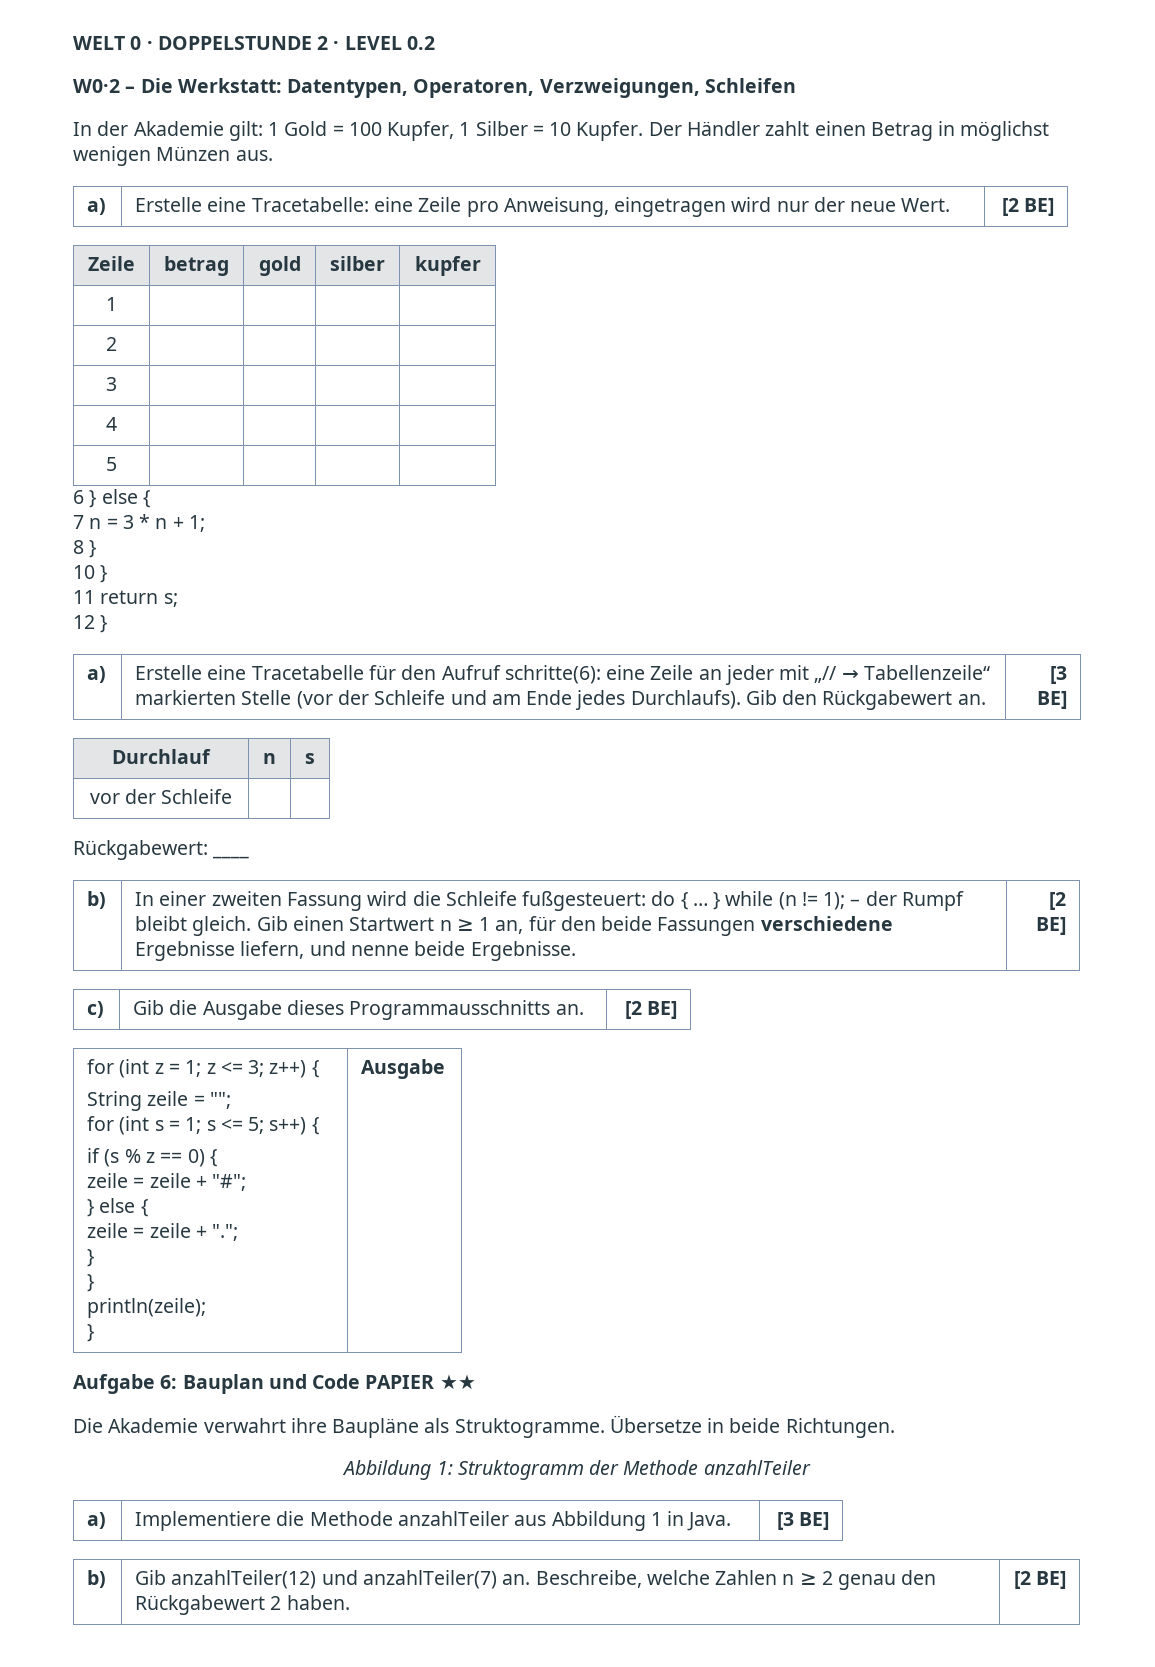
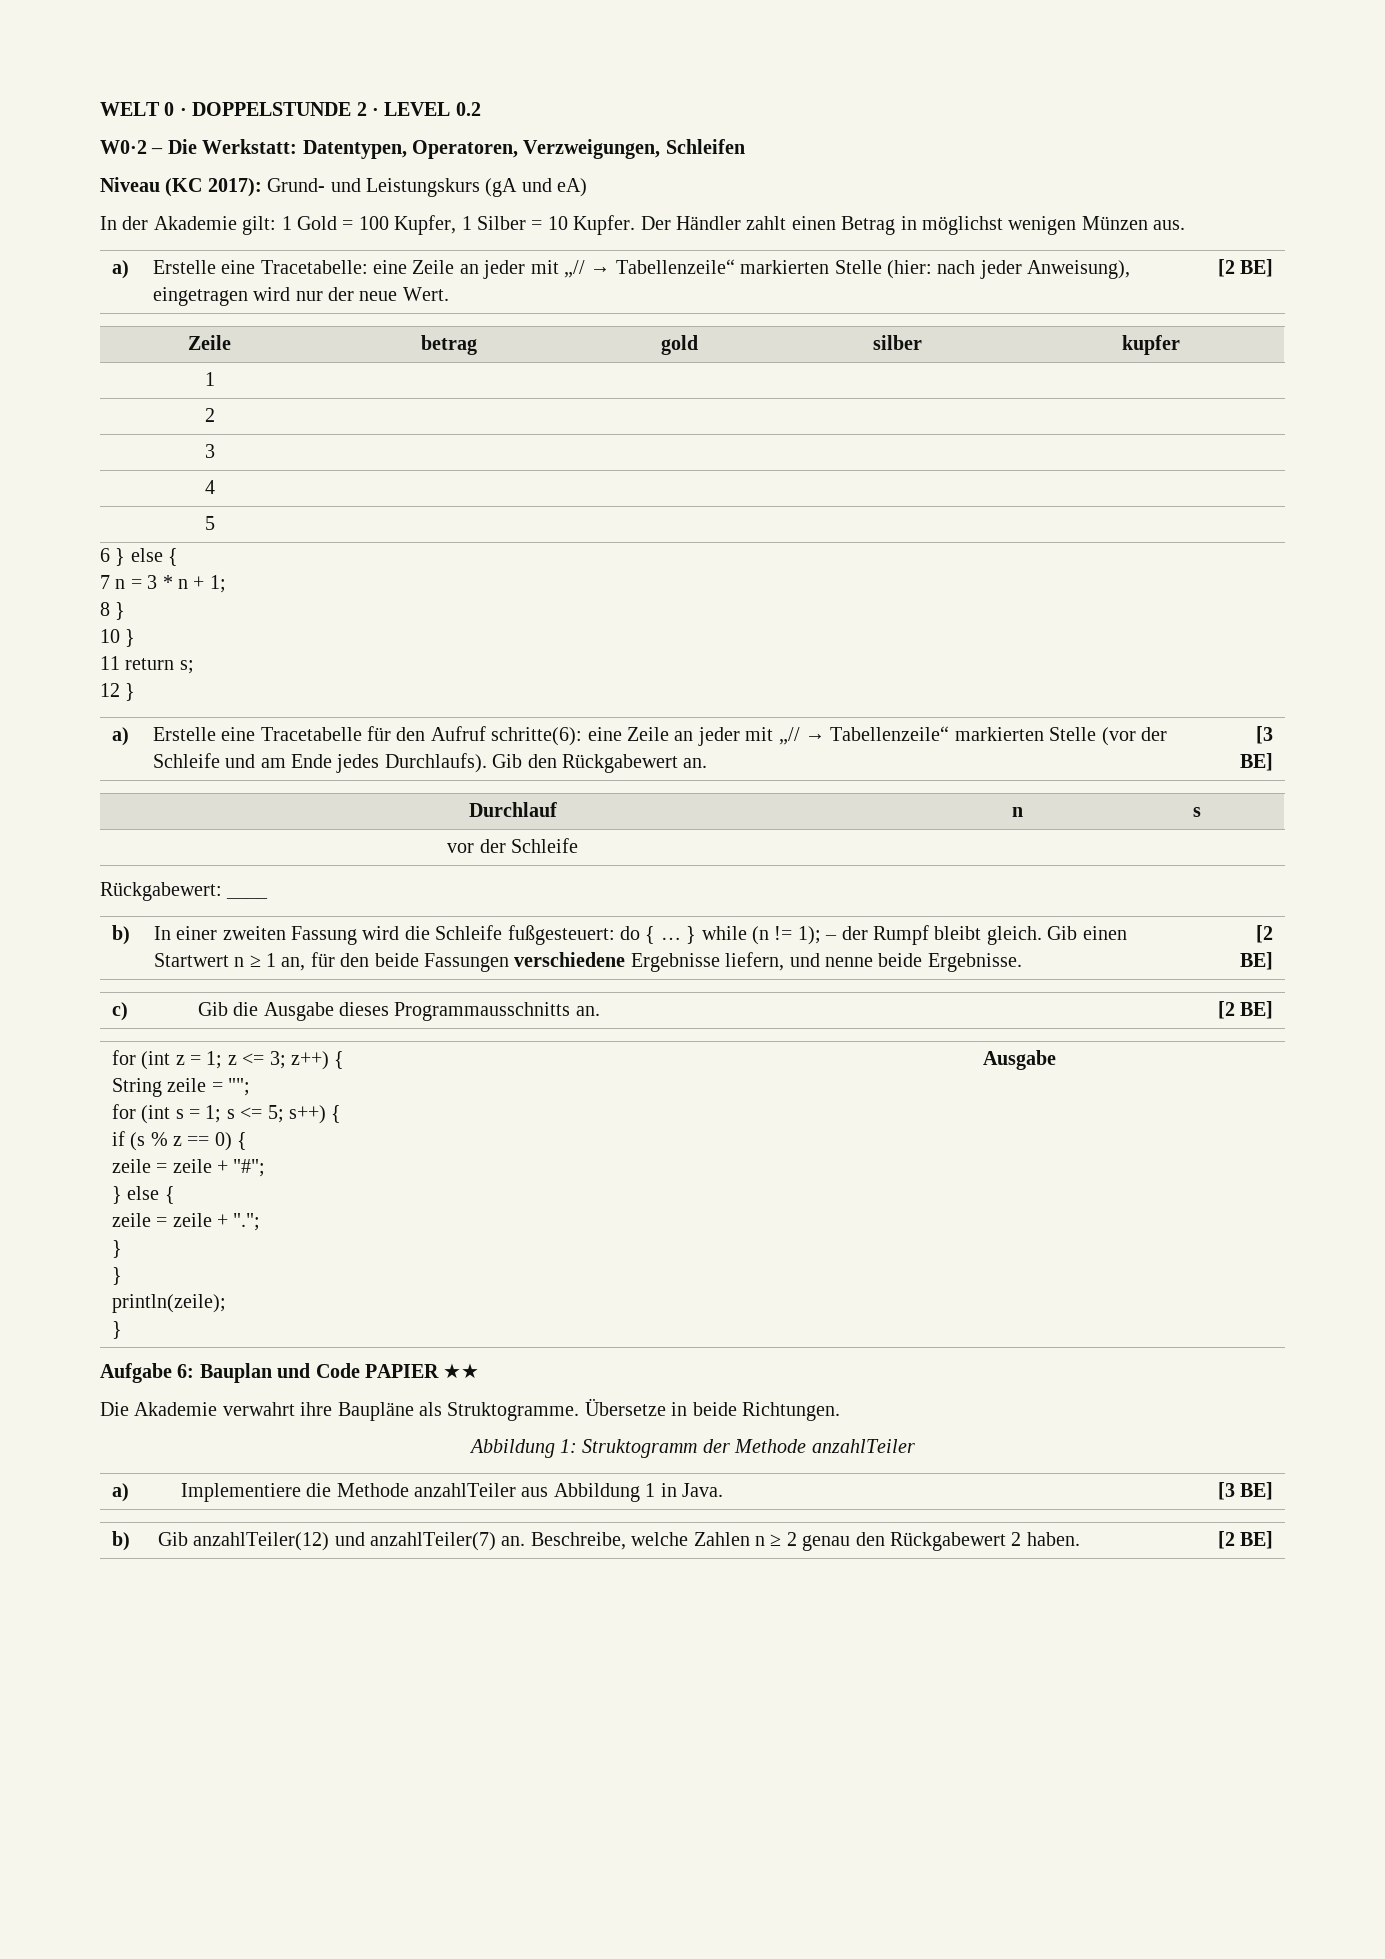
+ Niveau (KC 2017): Grund- und Leistungskurs (gA und eA)
- a) | Erstelle eine Tracetabelle: eine Zeile pro Anweisung, eingetragen wird nur der neue Wert. | [2 BE]
+ a) | Erstelle eine Tracetabelle: eine Zeile an jeder mit „// → Tabellenzeile“ markierten Stelle (hier: nach jeder Anweisung), eingetragen wird nur der neue Wert. | [2 BE]

